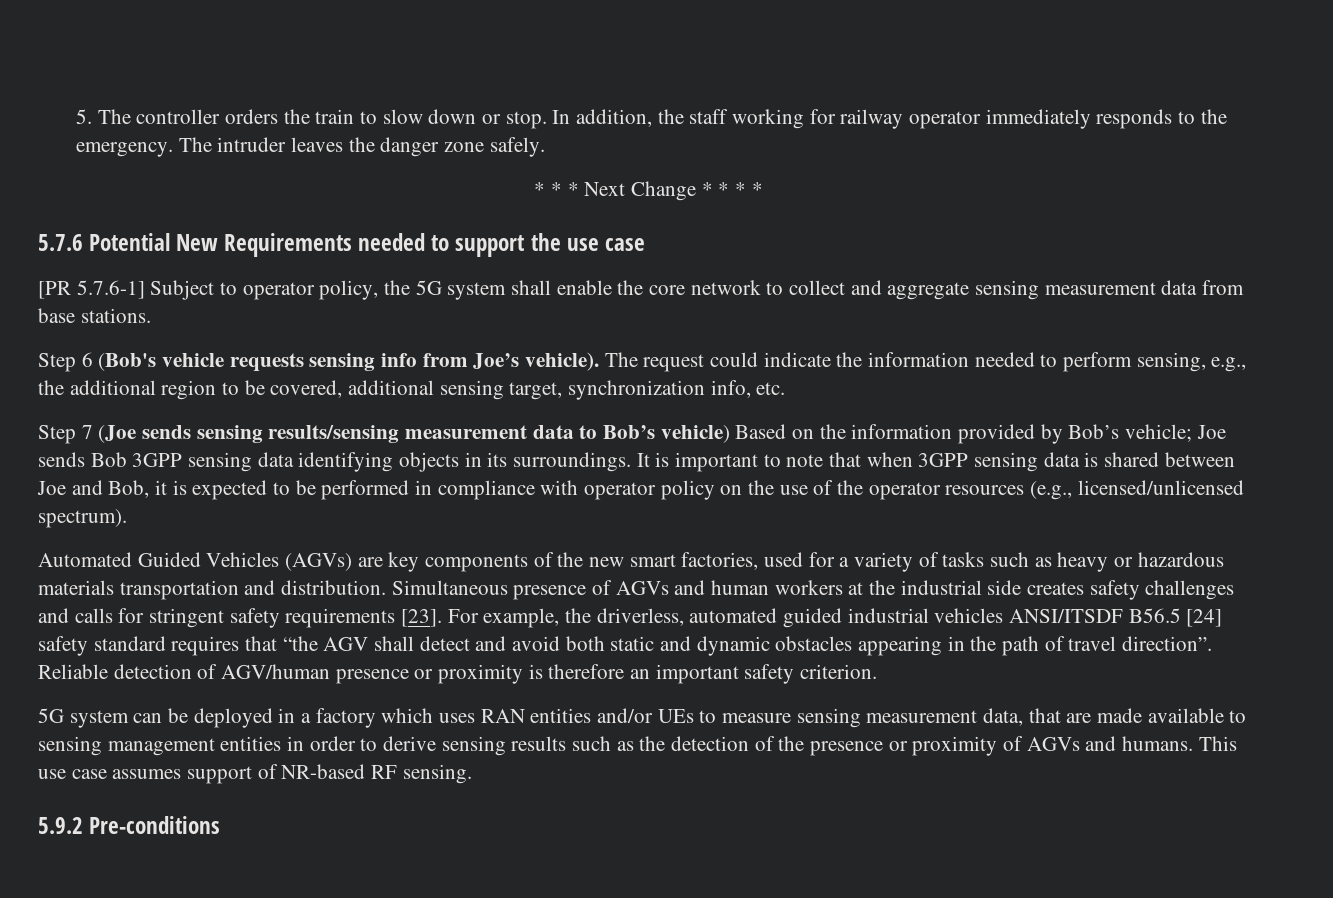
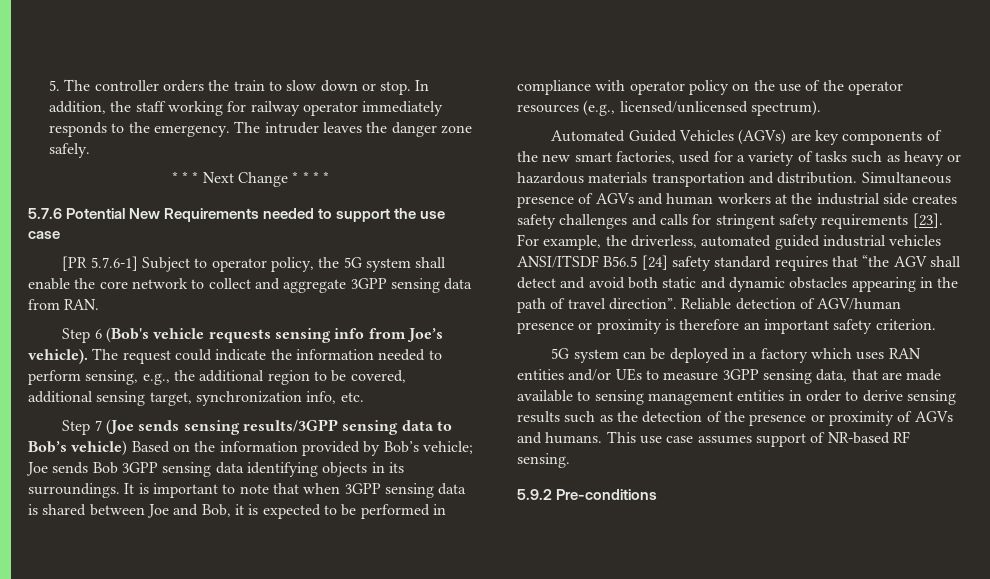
- [PR 5.7.6-1] Subject to operator policy, the 5G system shall enable the core network to collect and aggregate sensing measurement data from base stations.
+ [PR 5.7.6-1] Subject to operator policy, the 5G system shall enable the core network to collect and aggregate 3GPP sensing data from RAN.
- Step 7 (Joe sends sensing results/sensing measurement data to Bob’s vehicle) Based on the information provided by Bob’s vehicle; Joe sends Bob 3GPP sensing data identifying objects in its surroundings.
+ Step 7 (Joe sends sensing results/3GPP sensing data to Bob’s vehicle) Based on the information provided by Bob’s vehicle; Joe sends Bob 3GPP sensing data identifying objects in its surroundings.
- 5G system can be deployed in a factory which uses RAN entities and/or UEs to measure sensing measurement data, that are made available to sensing management entities in order to derive sensing results such as the detection of the presence or proximity of AGVs and humans.
+ 5G system can be deployed in a factory which uses RAN entities and/or UEs to measure 3GPP sensing data, that are made available to sensing management entities in order to derive sensing results such as the detection of the presence or proximity of AGVs and humans.

